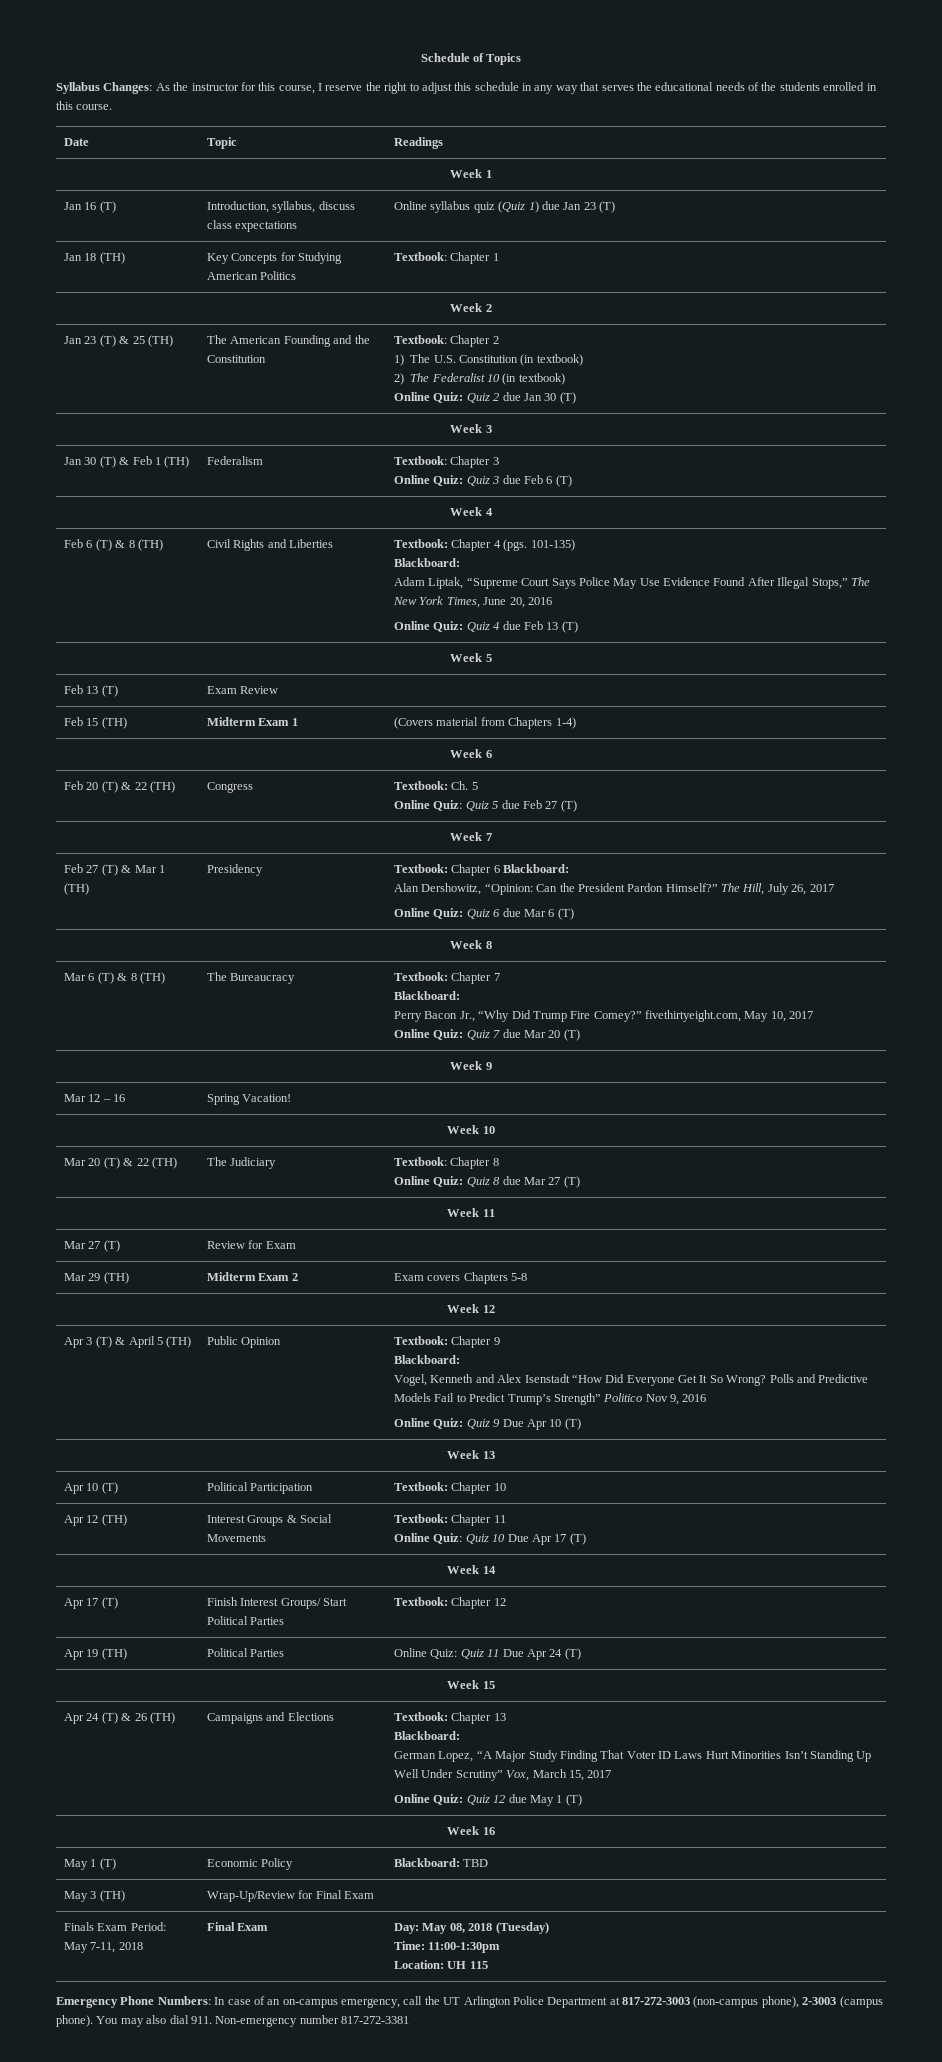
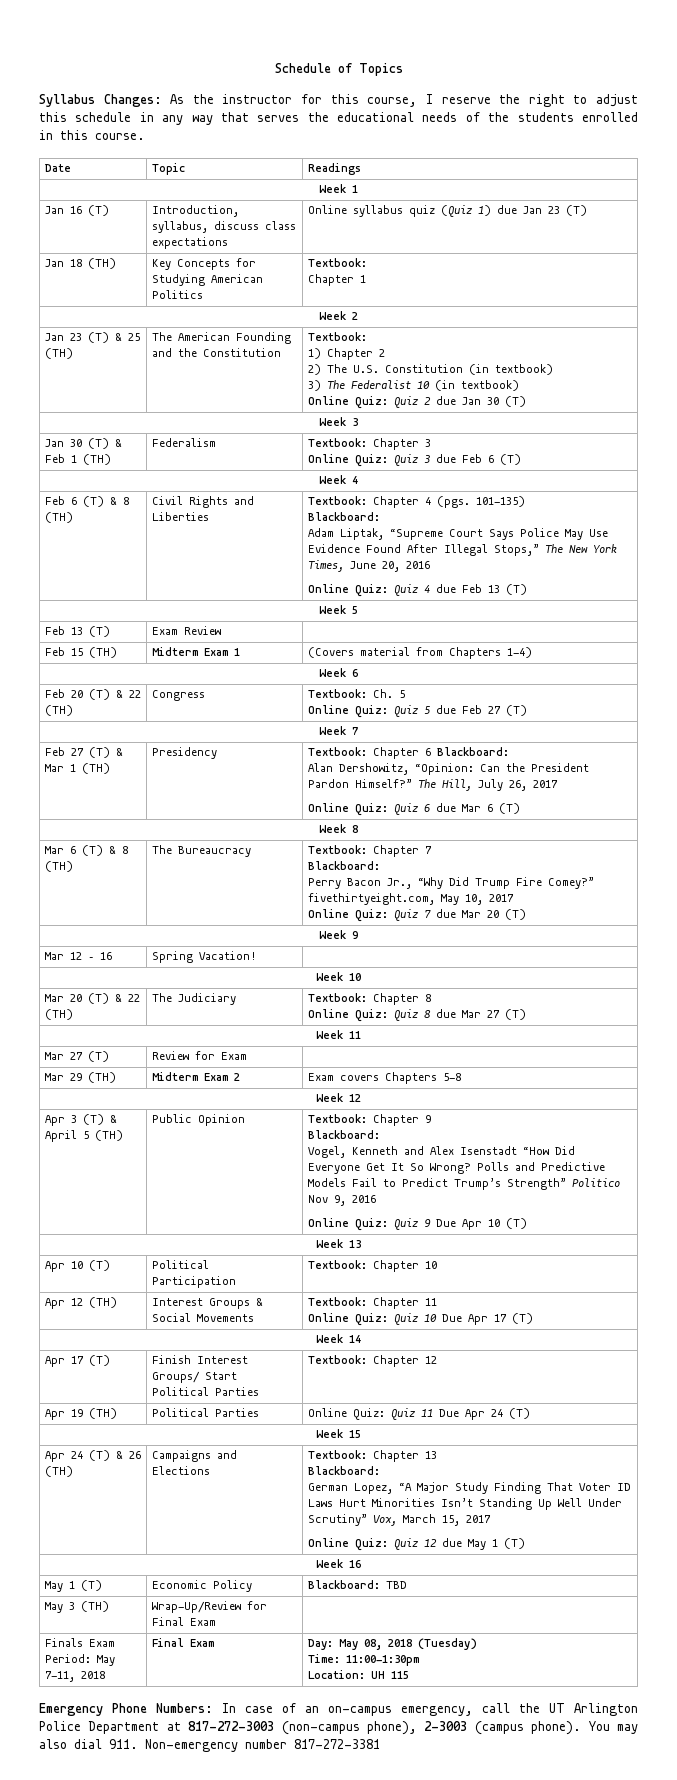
- Jan 18 (TH) | Key Concepts for Studying American Politics | Textbook: Chapter 1
+ Jan 18 (TH) | Key Concepts for Studying American Politics | Textbook:
+ Chapter 1
- Jan 23 (T) & 25 (TH) | The American Founding and the Constitution | Textbook: Chapter 2
- 1) The U.S. Constitution (in textbook)
- 2) The Federalist 10 (in textbook)
+ Jan 23 (T) & 25 (TH) | The American Founding and the Constitution | Textbook:
+ 1) Chapter 2
+ 2) The U.S. Constitution (in textbook)
+ 3) The Federalist 10 (in textbook)

